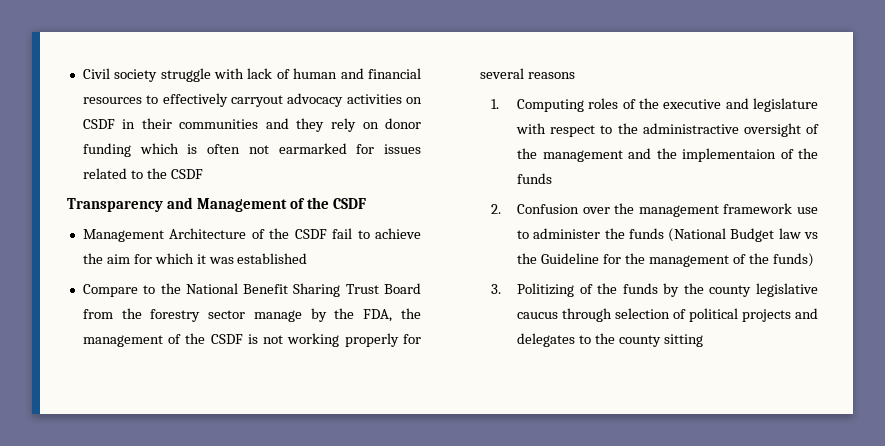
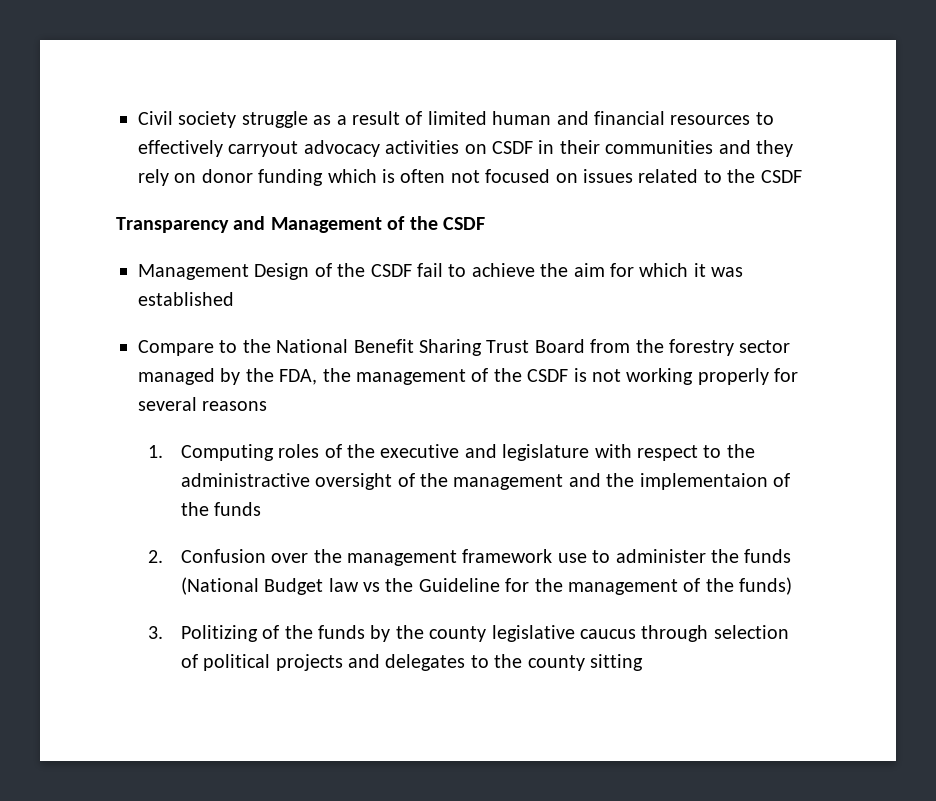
- Civil society struggle with lack of human and financial resources to effectively carryout advocacy activities on CSDF in their communities and they rely on donor funding which is often not earmarked for issues related to the CSDF
+ Civil society struggle as a result of limited human and financial resources to effectively carryout advocacy activities on CSDF in their communities and they rely on donor funding which is often not focused on issues related to the CSDF
- Management Architecture of the CSDF fail to achieve the aim for which it was established
+ Management Design of the CSDF fail to achieve the aim for which it was established
- Compare to the National Benefit Sharing Trust Board from the forestry sector manage by the FDA, the management of the CSDF is not working properly for several reasons
+ Compare to the National Benefit Sharing Trust Board from the forestry sector managed by the FDA, the management of the CSDF is not working properly for several reasons

